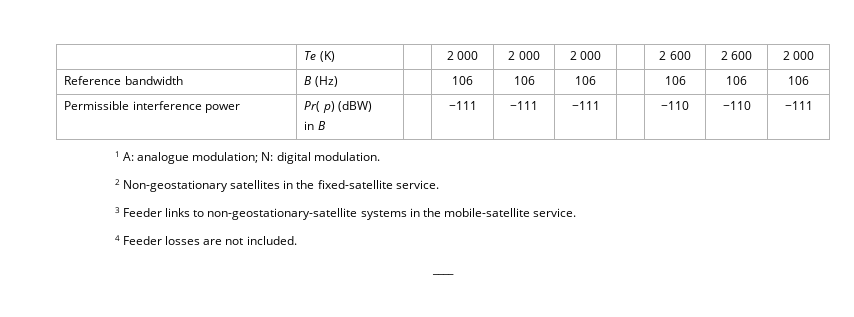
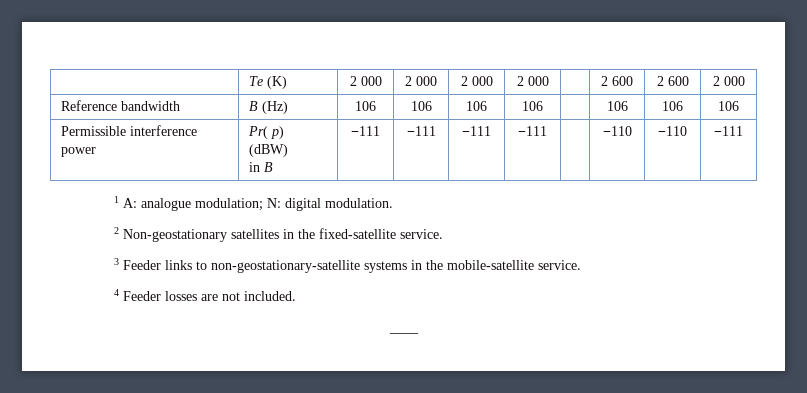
- | Te (K) | | 2 000 | 2 000 | 2 000 | | 2 600 | 2 600 | 2 000
+ | Te (K) | 2 000 | 2 000 | 2 000 | 2 000 | | 2 600 | 2 600 | 2 000
- Reference bandwidth | B (Hz) | | 106 | 106 | 106 | | 106 | 106 | 106
+ Reference bandwidth | B (Hz) | 106 | 106 | 106 | 106 | | 106 | 106 | 106
  Permissible interference power | Pr( p) (dBW)
- in B | | −111 | −111 | −111 | | −110 | −110 | −111
+ in B | −111 | −111 | −111 | −111 | | −110 | −110 | −111

